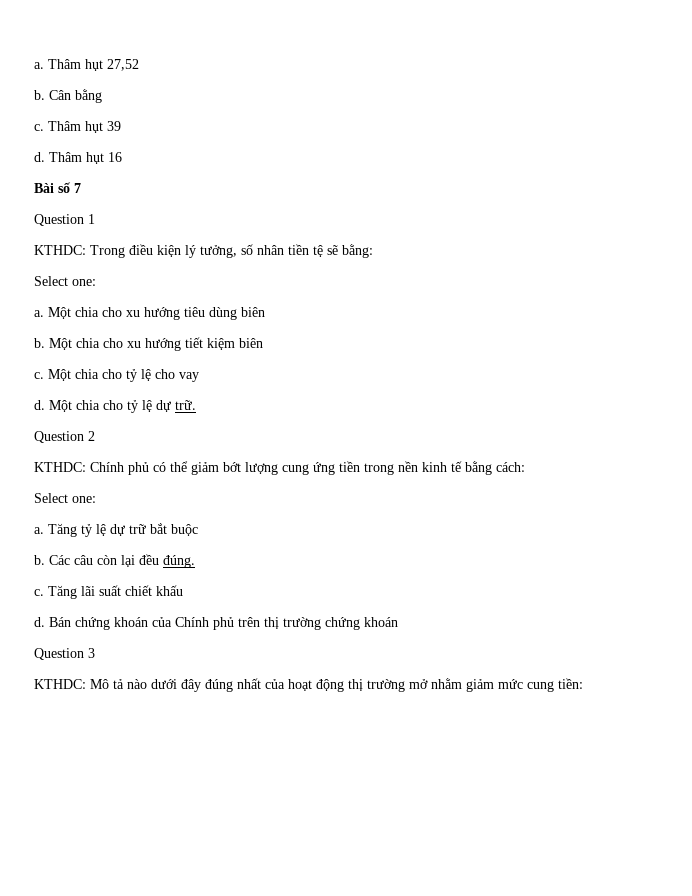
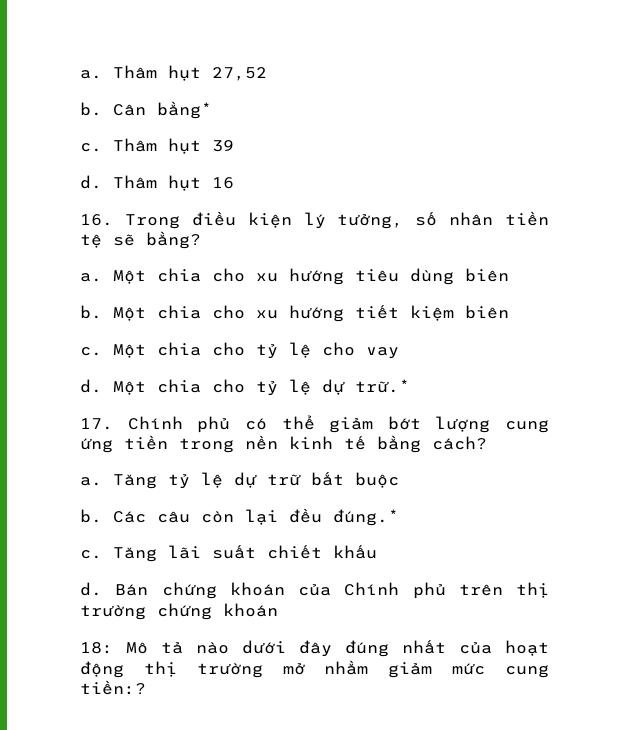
- Cân bằng
+ Cân bằng*
- Bài số 7
- Question 1
- KTHDC: Trong điều kiện lý tưởng, số nhân tiền tệ sẽ bằng:
- Select one:
+ 16. Trong điều kiện lý tưởng, số nhân tiền tệ sẽ bằng?
- Một chia cho tỷ lệ dự trữ.
- Question 2
- KTHDC: Chính phủ có thể giảm bớt lượng cung ứng tiền trong nền kinh tế bằng cách:
- Select one:
+ Một chia cho tỷ lệ dự trữ.*
+ 17. Chính phủ có thể giảm bớt lượng cung ứng tiền trong nền kinh tế bằng cách?
- Các câu còn lại đều đúng.
+ Các câu còn lại đều đúng.*
- Question 3
- KTHDC: Mô tả nào dưới đây đúng nhất của hoạt động thị trường mở nhằm giảm mức cung tiền:
+ 18: Mô tả nào dưới đây đúng nhất của hoạt động thị trường mở nhằm giảm mức cung tiền:?

